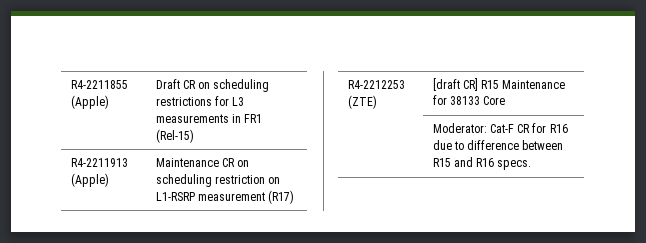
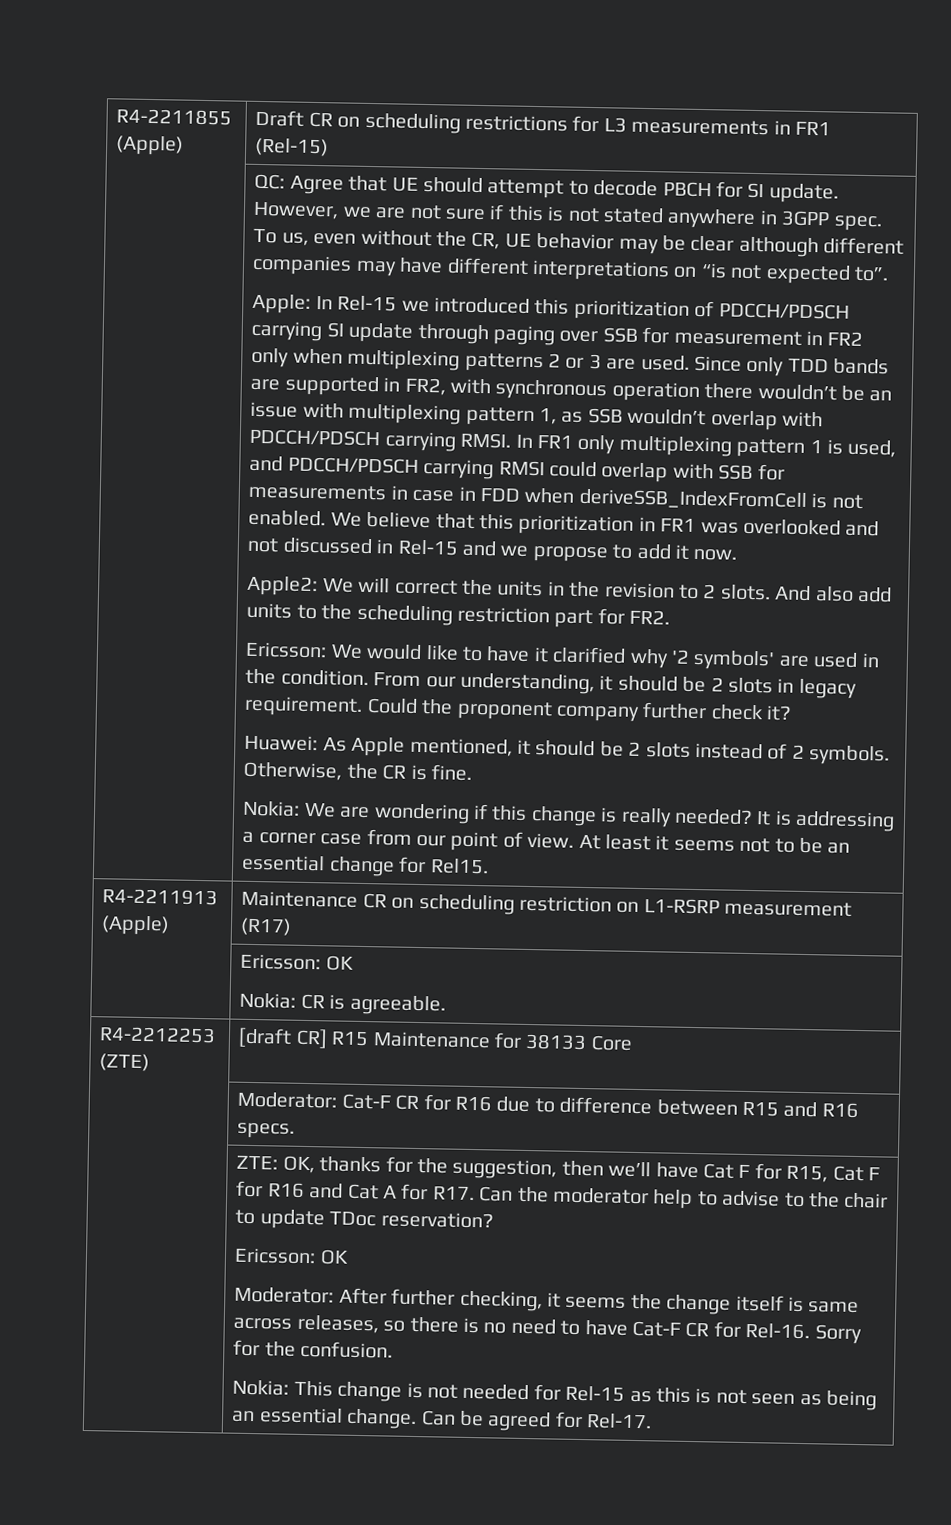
+ QC: Agree that UE should attempt to decode PBCH for SI update. However, we are not sure if this is not stated anywhere in 3GPP spec. To us, even without the CR, UE behavior may be clear although different companies may have different interpretations on “is not expected to”.
+ Apple: In Rel-15 we introduced this prioritization of PDCCH/PDSCH carrying SI update through paging over SSB for measurement in FR2 only when multiplexing patterns 2 or 3 are used. Since only TDD bands are supported in FR2, with synchronous operation there wouldn’t be an issue with multiplexing pattern 1, as SSB wouldn’t overlap with PDCCH/PDSCH carrying RMSI. In FR1 only multiplexing pattern 1 is used, and PDCCH/PDSCH carrying RMSI could overlap with SSB for measurements in case in FDD when deriveSSB_IndexFromCell is not enabled. We believe that this prioritization in FR1 was overlooked and not discussed in Rel-15 and we propose to add it now.
+ Apple2: We will correct the units in the revision to 2 slots. And also add units to the scheduling restriction part for FR2.
+ Ericsson: We would like to have it clarified why '2 symbols' are used in the condition. From our understanding, it should be 2 slots in legacy requirement. Could the proponent company further check it?
+ Huawei: As Apple mentioned, it should be 2 slots instead of 2 symbols. Otherwise, the CR is fine.
+ Nokia: We are wondering if this change is really needed? It is addressing a corner case from our point of view. At least it seems not to be an essential change for Rel15.
+ | Ericsson: OK
+ Nokia: CR is agreeable.
+ ZTE: OK, thanks for the suggestion, then we’ll have Cat F for R15, Cat F for R16 and Cat A for R17. Can the moderator help to advise to the chair to update TDoc reservation?
+ Ericsson: OK
+ Moderator: After further checking, it seems the change itself is same across releases, so there is no need to have Cat-F CR for Rel-16. Sorry for the confusion.
+ Nokia: This change is not needed for Rel-15 as this is not seen as being an essential change. Can be agreed for Rel-17.

